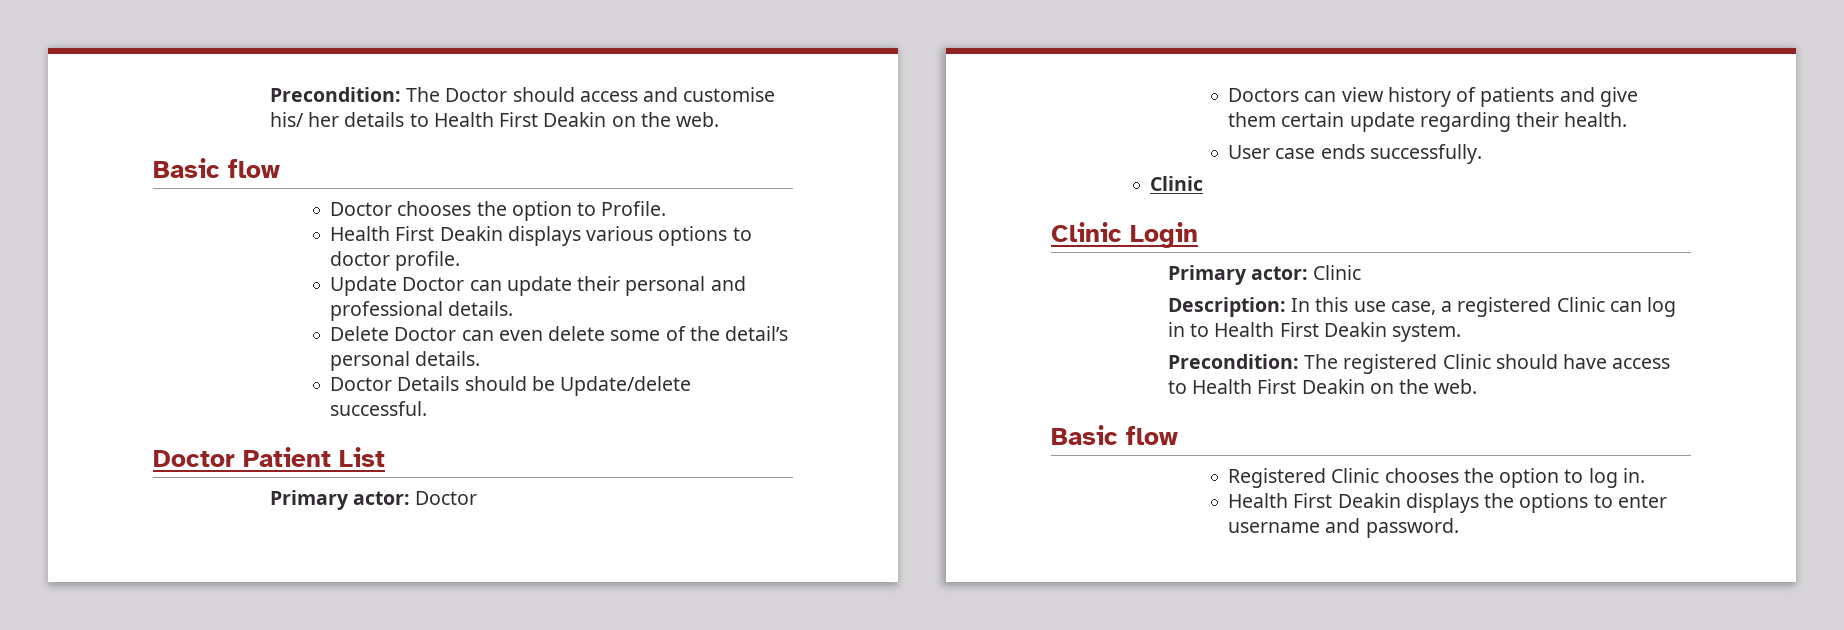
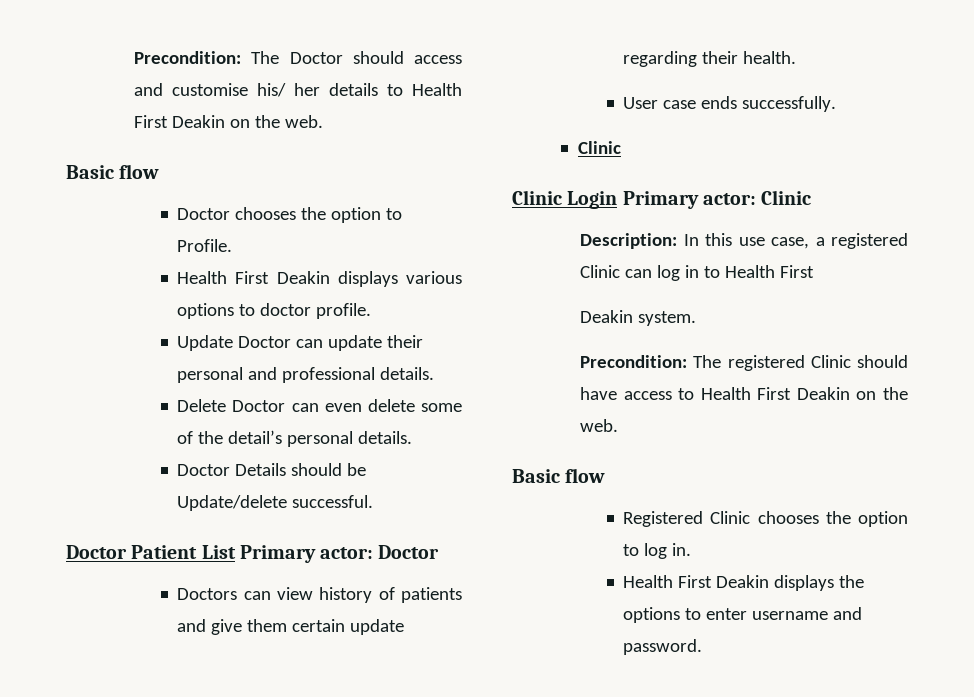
- Doctor Patient List
- Primary actor: Doctor
+ Doctor Patient List Primary actor: Doctor
- Clinic Login
- Primary actor: Clinic
+ Clinic Login Primary actor: Clinic
- Description: In this use case, a registered Clinic can log in to Health First Deakin system.
+ Description: In this use case, a registered Clinic can log in to Health First
+ Deakin system.

